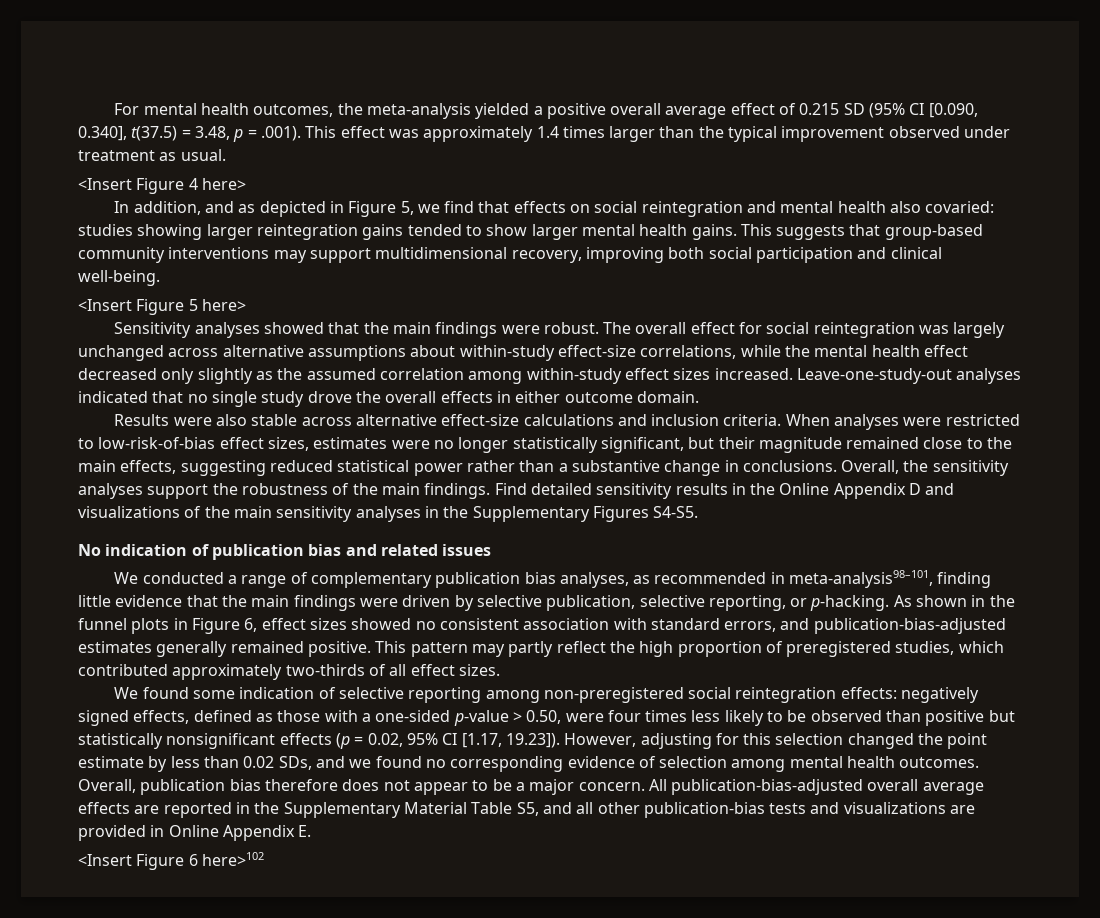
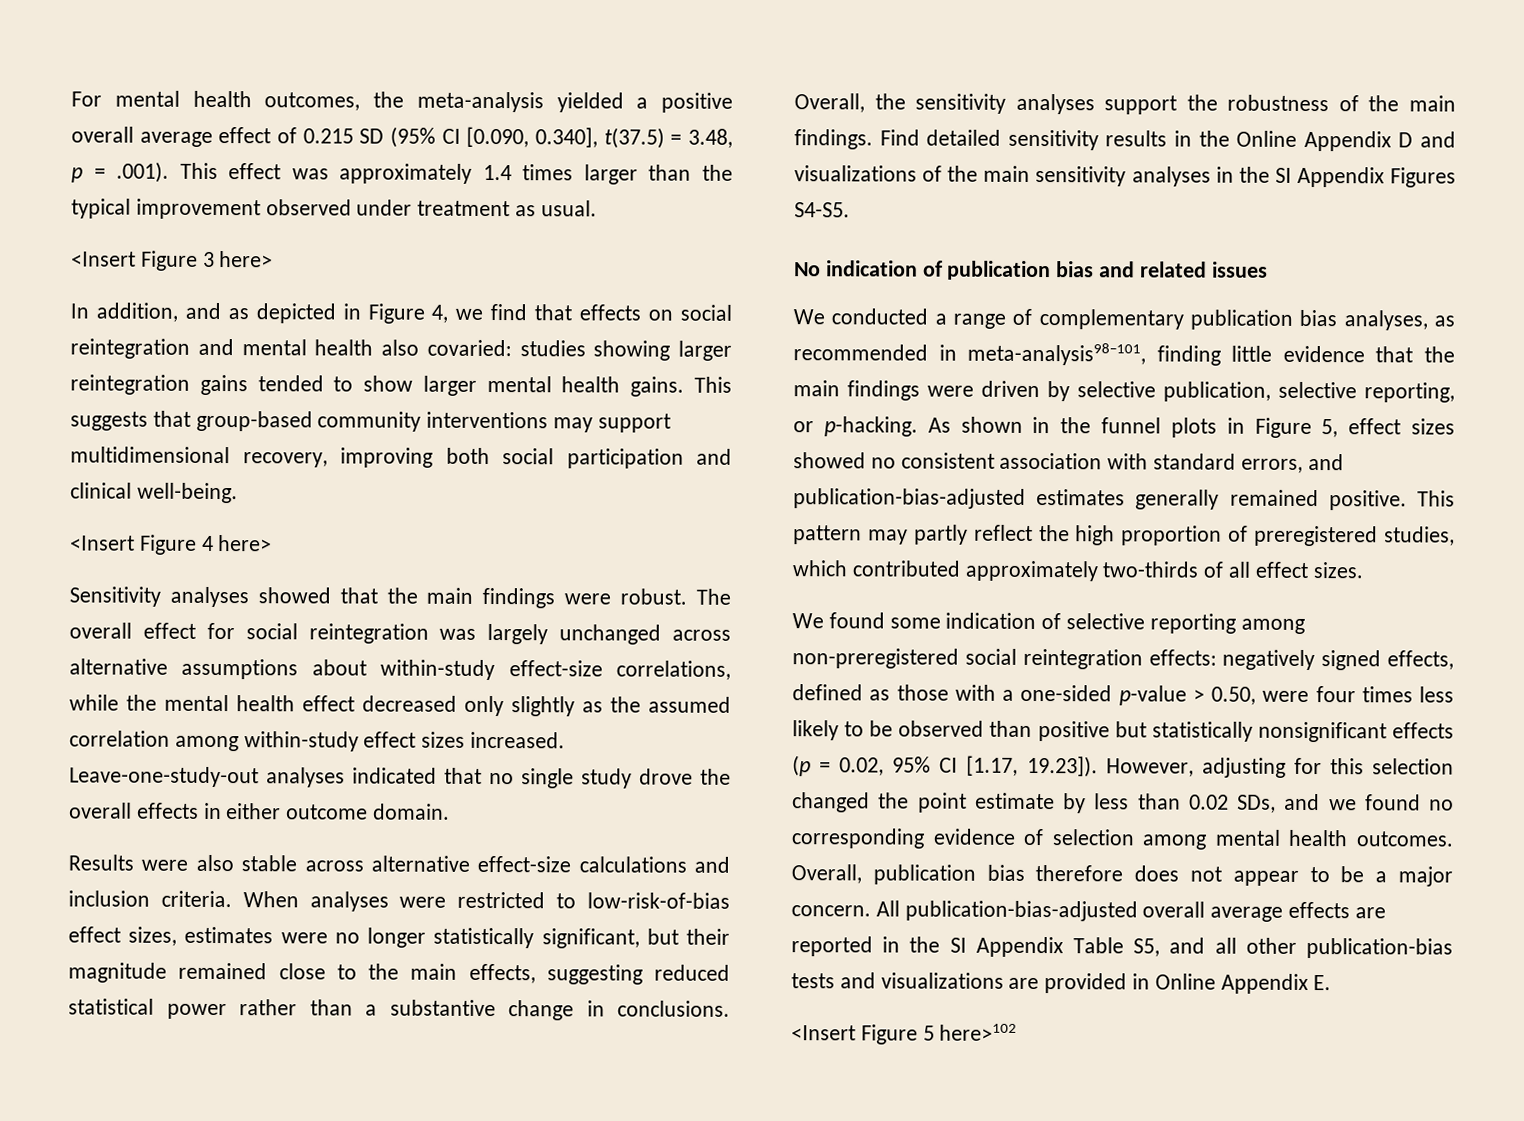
- <Insert Figure 4 here>
+ <Insert Figure 3 here>
- In addition, and as depicted in Figure 5, we find that effects on social reintegration and mental health also covaried: studies showing larger reintegration gains tended to show larger mental health gains.
+ In addition, and as depicted in Figure 4, we find that effects on social reintegration and mental health also covaried: studies showing larger reintegration gains tended to show larger mental health gains.
- <Insert Figure 5 here>
+ <Insert Figure 4 here>
- Find detailed sensitivity results in the Online Appendix D and visualizations of the main sensitivity analyses in the Supplementary Figures S4-S5.
+ Find detailed sensitivity results in the Online Appendix D and visualizations of the main sensitivity analyses in the SI Appendix Figures S4-S5.
- As shown in the funnel plots in Figure 6, effect sizes showed no consistent association with standard errors, and publication-bias-adjusted estimates generally remained positive.
+ As shown in the funnel plots in Figure 5, effect sizes showed no consistent association with standard errors, and publication-bias-adjusted estimates generally remained positive.
- All publication-bias-adjusted overall average effects are reported in the Supplementary Material Table S5, and all other publication-bias tests and visualizations are provided in Online Appendix E.
+ All publication-bias-adjusted overall average effects are reported in the SI Appendix Table S5, and all other publication-bias tests and visualizations are provided in Online Appendix E.
- <Insert Figure 6 here>102
+ <Insert Figure 5 here>102

